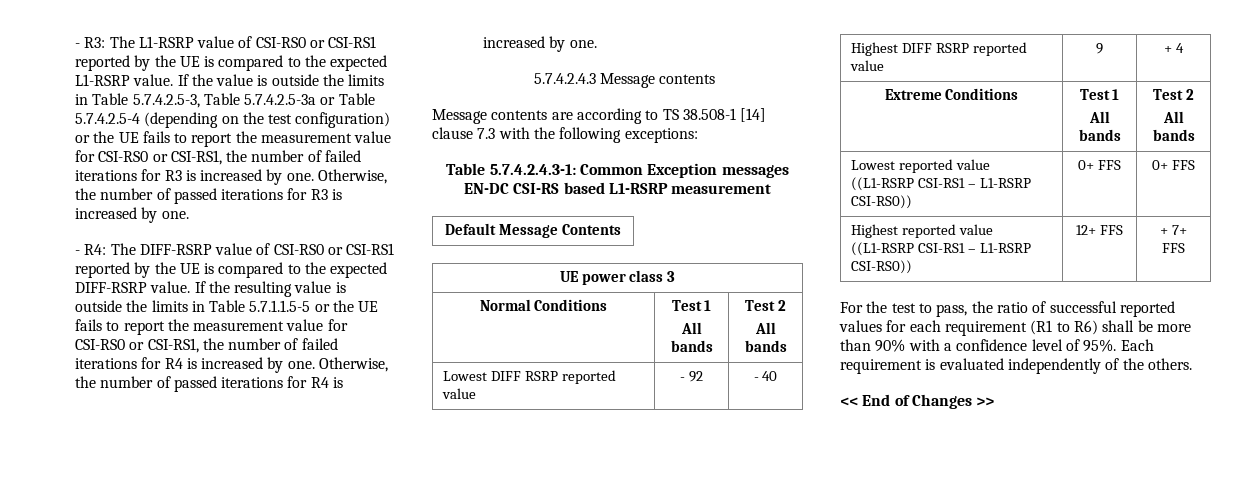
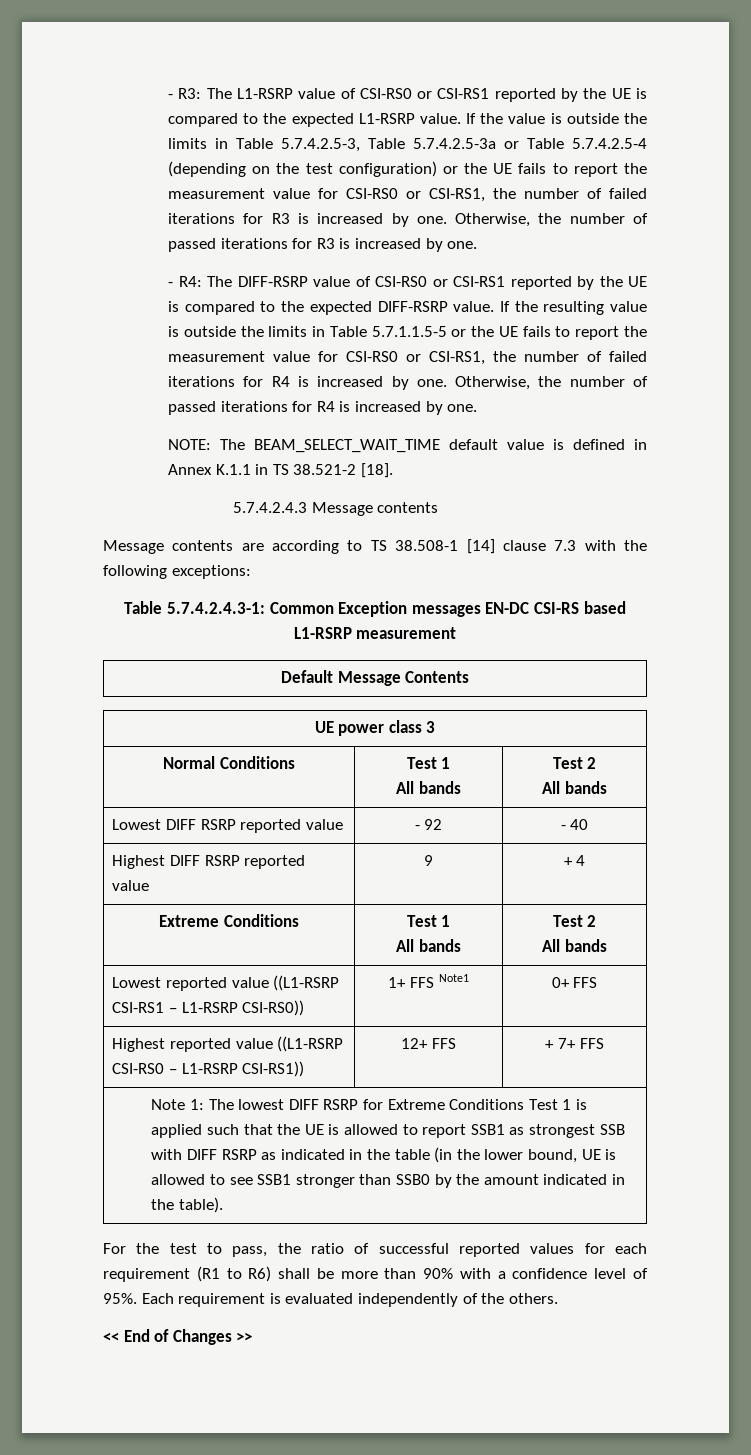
+ NOTE: The BEAM_SELECT_WAIT_TIME default value is defined in Annex K.1.1 in TS 38.521-2 [18].
- Lowest reported value ((L1-RSRP CSI-RS1 – L1-RSRP CSI-RS0)) | 0+ FFS | 0+ FFS
+ Lowest reported value ((L1-RSRP CSI-RS1 – L1-RSRP CSI-RS0)) | 1+ FFS Note1 | 0+ FFS
- Highest reported value ((L1-RSRP CSI-RS1 – L1-RSRP CSI-RS0)) | 12+ FFS | + 7+ FFS
+ Highest reported value ((L1-RSRP CSI-RS0 – L1-RSRP CSI-RS1)) | 12+ FFS | + 7+ FFS
+ Note 1: The lowest DIFF RSRP for Extreme Conditions Test 1 is applied such that the UE is allowed to report SSB1 as strongest SSB with DIFF RSRP as indicated in the table (in the lower bound, UE is allowed to see SSB1 stronger than SSB0 by the amount indicated in the table).

